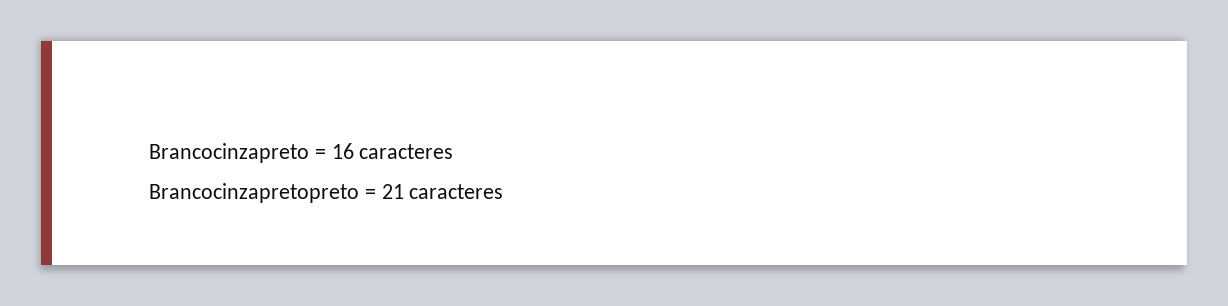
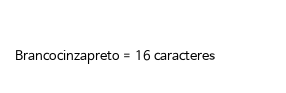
- Brancocinzapretopreto = 21 caracteres

